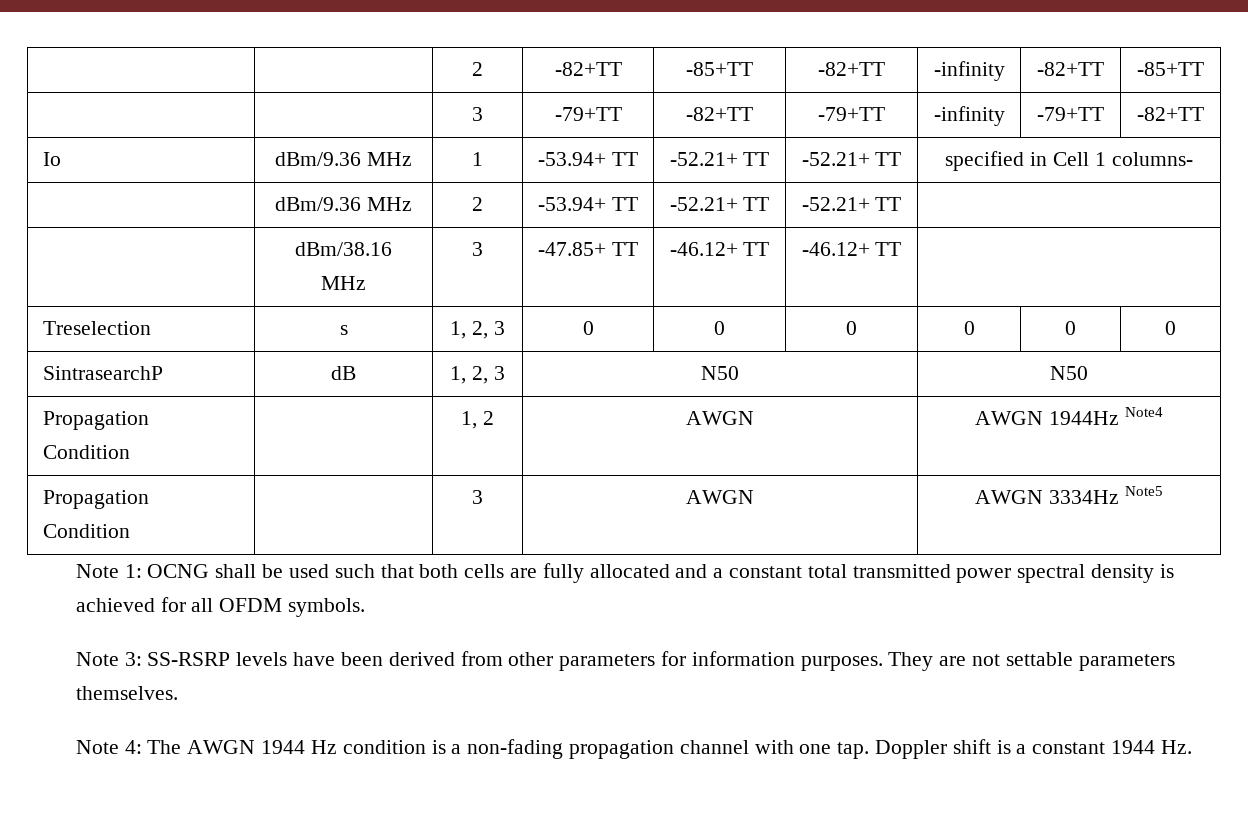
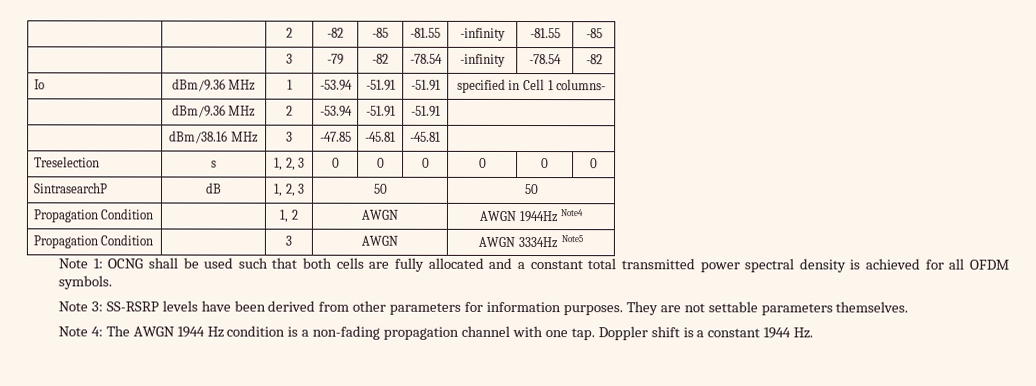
- | | 2 | -82+TT | -85+TT | -82+TT | -infinity | -82+TT | -85+TT
- | | 3 | -79+TT | -82+TT | -79+TT | -infinity | -79+TT | -82+TT
+ | | 2 | -82 | -85 | -81.55 | -infinity | -81.55 | -85
+ | | 3 | -79 | -82 | -78.54 | -infinity | -78.54 | -82
- Io | dBm/9.36 MHz | 1 | -53.94+ TT | -52.21+ TT | -52.21+ TT | specified in Cell 1 columns-
+ Io | dBm/9.36 MHz | 1 | -53.94 | -51.91 | -51.91 | specified in Cell 1 columns-
- | dBm/9.36 MHz | 2 | -53.94+ TT | -52.21+ TT | -52.21+ TT |
- | dBm/38.16 MHz | 3 | -47.85+ TT | -46.12+ TT | -46.12+ TT |
+ | dBm/9.36 MHz | 2 | -53.94 | -51.91 | -51.91 |
+ | dBm/38.16 MHz | 3 | -47.85 | -45.81 | -45.81 |
- SintrasearchP | dB | 1, 2, 3 | N50 | N50
+ SintrasearchP | dB | 1, 2, 3 | 50 | 50

